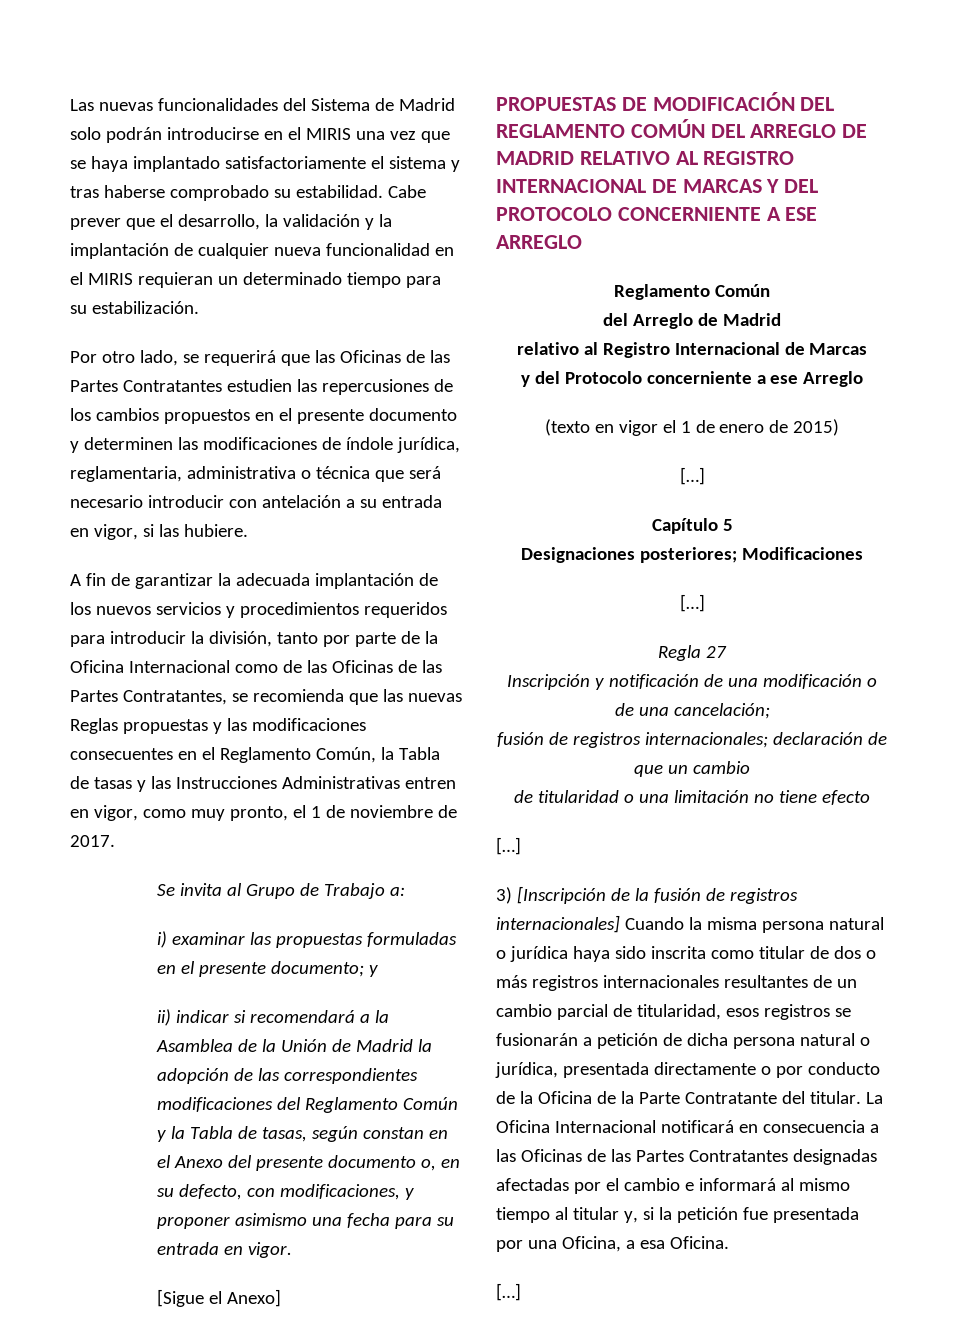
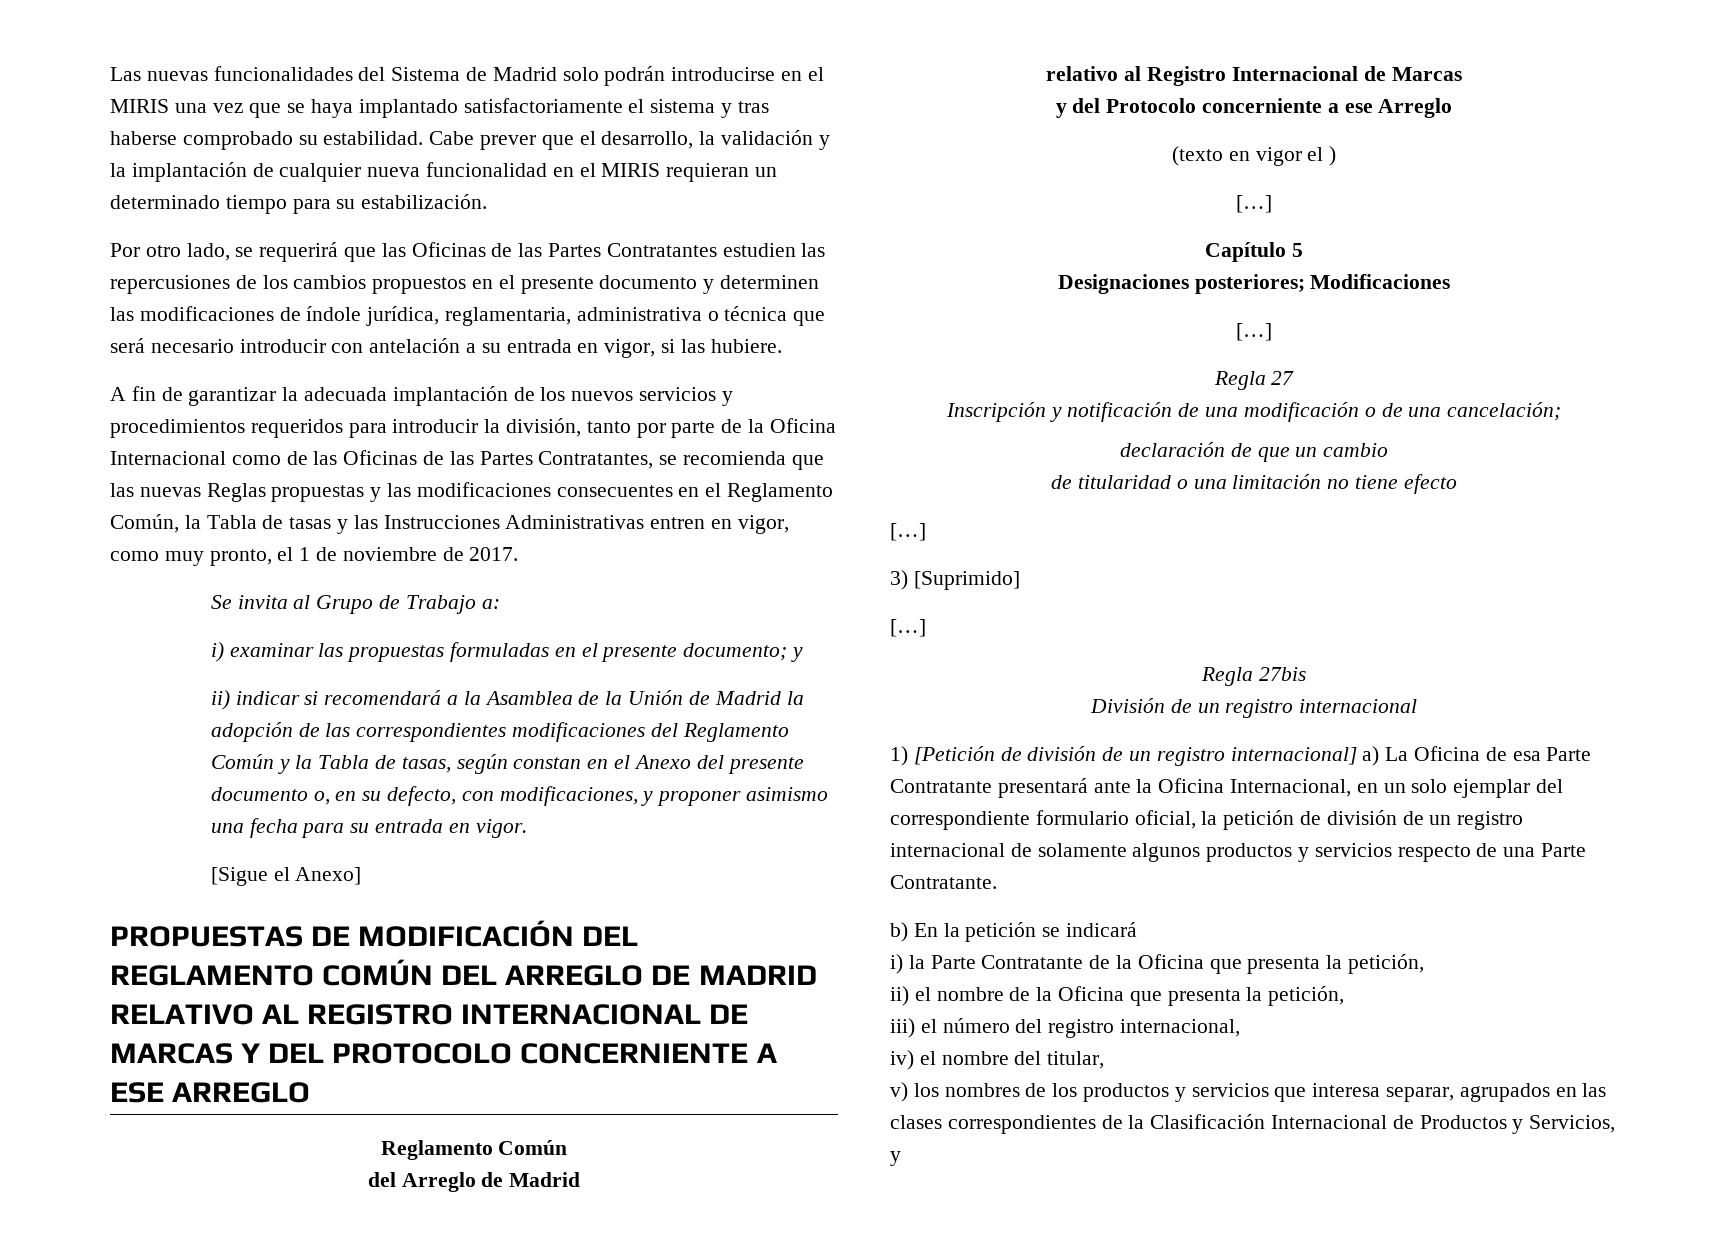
- (texto en vigor el 1 de enero de 2015)
+ (texto en vigor el )
- fusión de registros internacionales; declaración de que un cambio
+ declaración de que un cambio
- 3) [Inscripción de la fusión de registros internacionales] Cuando la misma persona natural o jurídica haya sido inscrita como titular de dos o más registros internacionales resultantes de un cambio parcial de titularidad, esos registros se fusionarán a petición de dicha persona natural o jurídica, presentada directamente o por conducto de la Oficina de la Parte Contratante del titular. La Oficina Internacional notificará en consecuencia a las Oficinas de las Partes Contratantes designadas afectadas por el cambio e informará al mismo tiempo al titular y, si la petición fue presentada por una Oficina, a esa Oficina.
+ 3) [Suprimido]
  […]
+ Regla 27bis
+ División de un registro internacional
+ 1) [Petición de división de un registro internacional] a) La Oficina de esa Parte Contratante presentará ante la Oficina Internacional, en un solo ejemplar del correspondiente formulario oficial, la petición de división de un registro internacional de solamente algunos productos y servicios respecto de una Parte Contratante.
+ b) En la petición se indicará
+ i) la Parte Contratante de la Oficina que presenta la petición,
+ ii) el nombre de la Oficina que presenta la petición,
+ iii) el número del registro internacional,
+ iv) el nombre del titular,
+ v) los nombres de los productos y servicios que interesa separar, agrupados en las clases correspondientes de la Clasificación Internacional de Productos y Servicios, y

